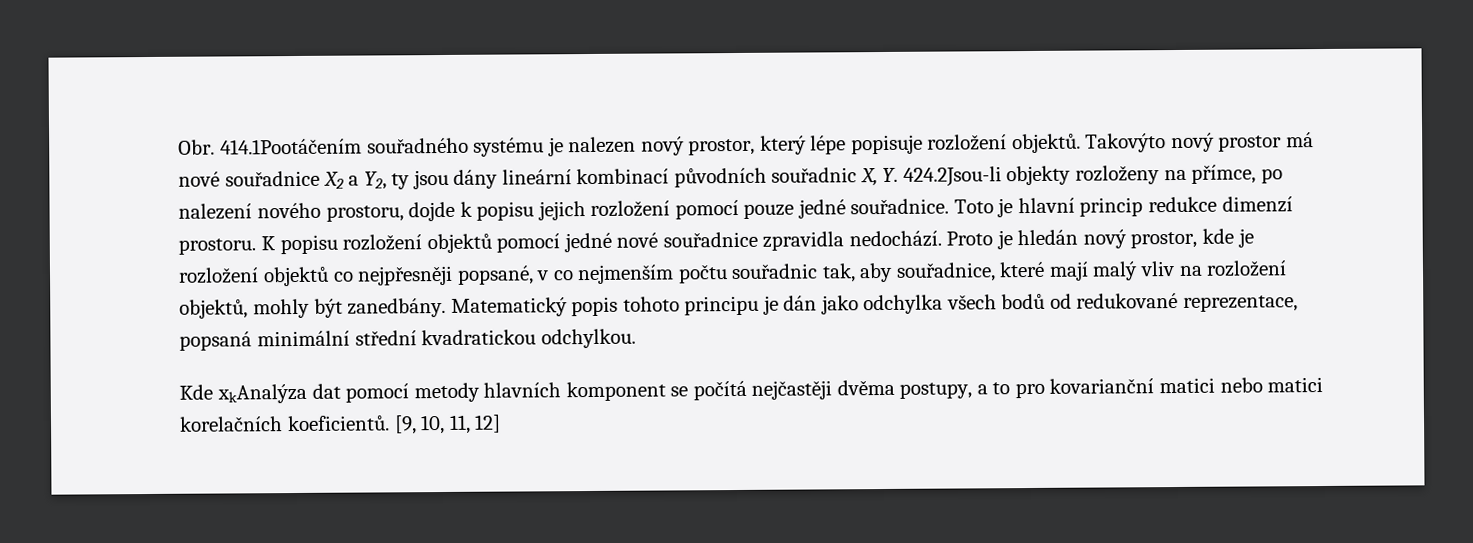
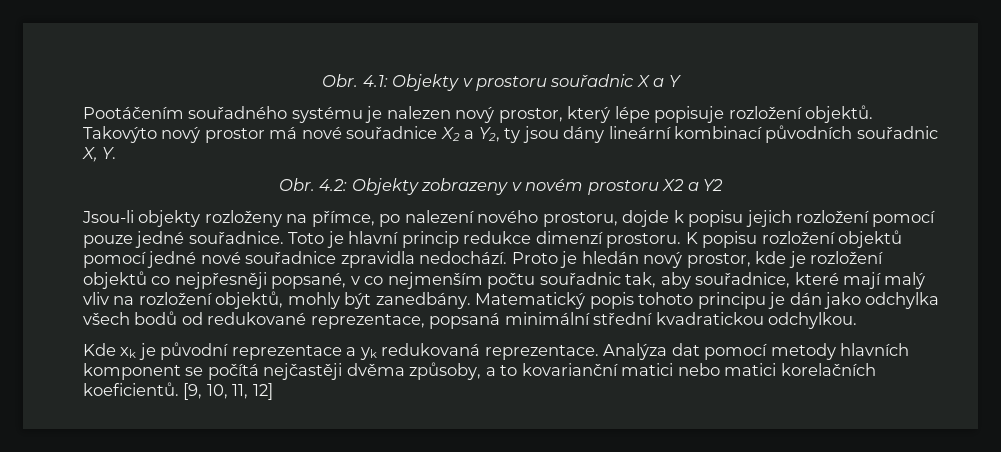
- Obr. 414.1Pootáčením souřadného systému je nalezen nový prostor, který lépe popisuje rozložení objektů.
+ Obr. 4.1: Objekty v prostoru souřadnic X a Y
+ Pootáčením souřadného systému je nalezen nový prostor, který lépe popisuje rozložení objektů.
- Takovýto nový prostor má nové souřadnice X2 a Y2, ty jsou dány lineární kombinací původních souřadnic X, Y. 424.2Jsou-li objekty rozloženy na přímce, po nalezení nového prostoru, dojde k popisu jejich rozložení pomocí pouze jedné souřadnice.
+ Takovýto nový prostor má nové souřadnice X2 a Y2, ty jsou dány lineární kombinací původních souřadnic X, Y.
+ Obr. 4.2: Objekty zobrazeny v novém prostoru X2 a Y2
+ Jsou-li objekty rozloženy na přímce, po nalezení nového prostoru, dojde k popisu jejich rozložení pomocí pouze jedné souřadnice.
- Kde xkAnalýza dat pomocí metody hlavních komponent se počítá nejčastěji dvěma postupy, a to pro kovarianční matici nebo matici korelačních koeficientů.
+ Kde xk je původní reprezentace a yk redukovaná reprezentace. Analýza dat pomocí metody hlavních komponent se počítá nejčastěji dvěma způsoby, a to kovarianční matici nebo matici korelačních koeficientů.

